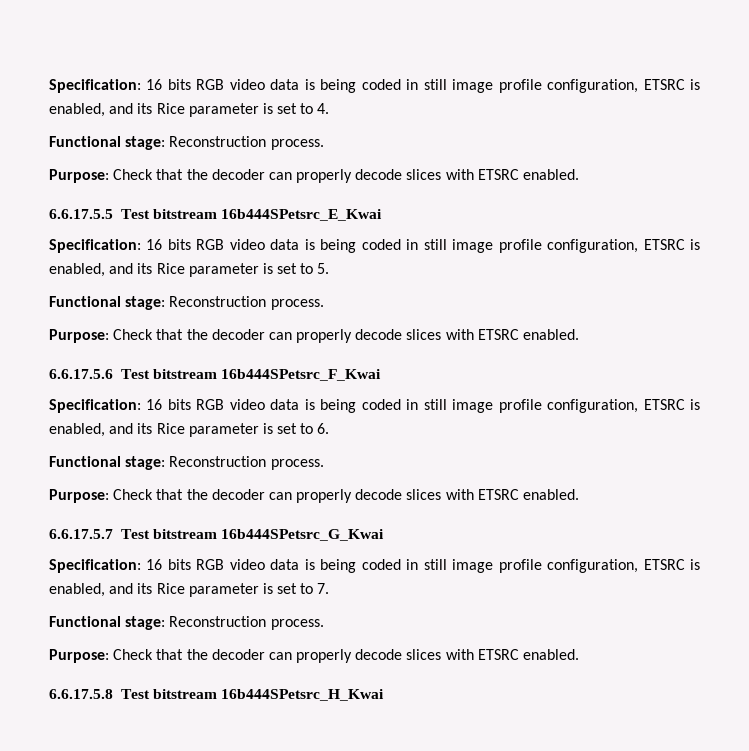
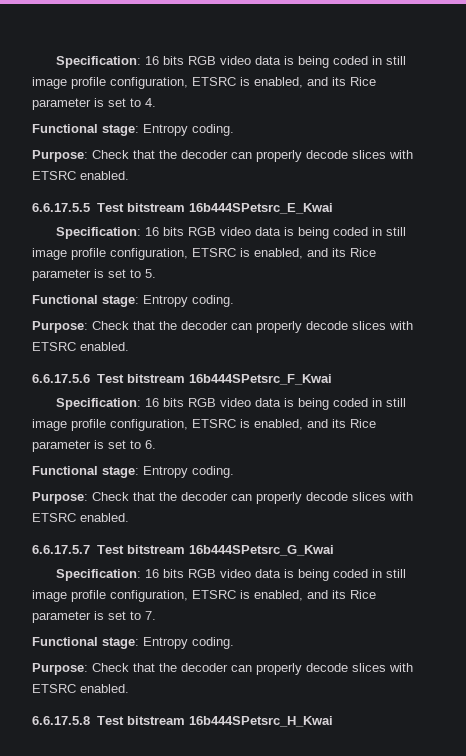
  Specification: 16 bits RGB video data is being coded in still image profile configuration, ETSRC is enabled, and its Rice parameter is set to 4.
- Functional stage: Reconstruction process.
+ Functional stage: Entropy coding.
  Specification: 16 bits RGB video data is being coded in still image profile configuration, ETSRC is enabled, and its Rice parameter is set to 5.
- Functional stage: Reconstruction process.
+ Functional stage: Entropy coding.
  Specification: 16 bits RGB video data is being coded in still image profile configuration, ETSRC is enabled, and its Rice parameter is set to 6.
- Functional stage: Reconstruction process.
+ Functional stage: Entropy coding.
  Specification: 16 bits RGB video data is being coded in still image profile configuration, ETSRC is enabled, and its Rice parameter is set to 7.
- Functional stage: Reconstruction process.
+ Functional stage: Entropy coding.

